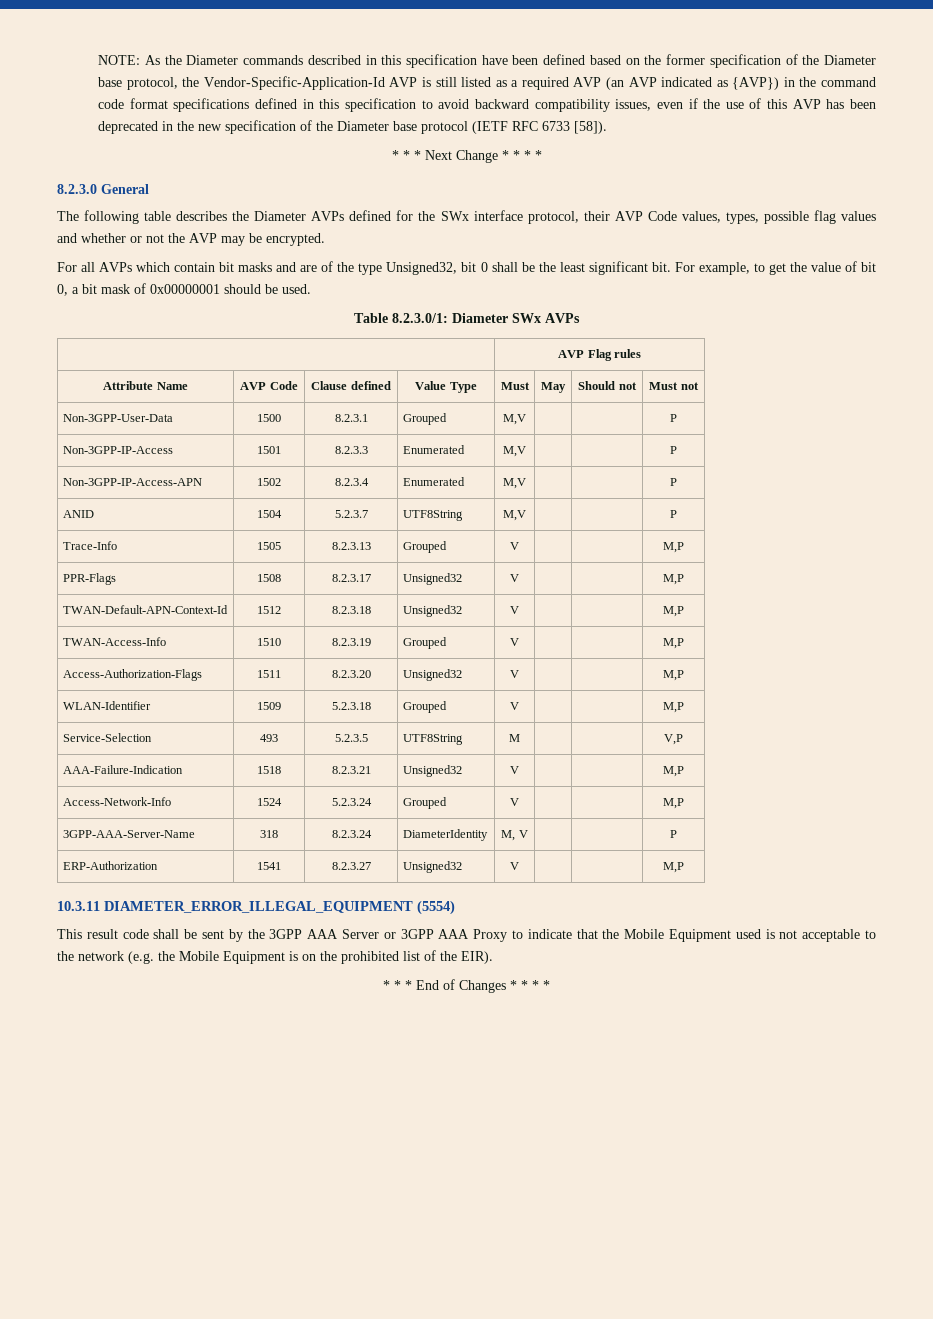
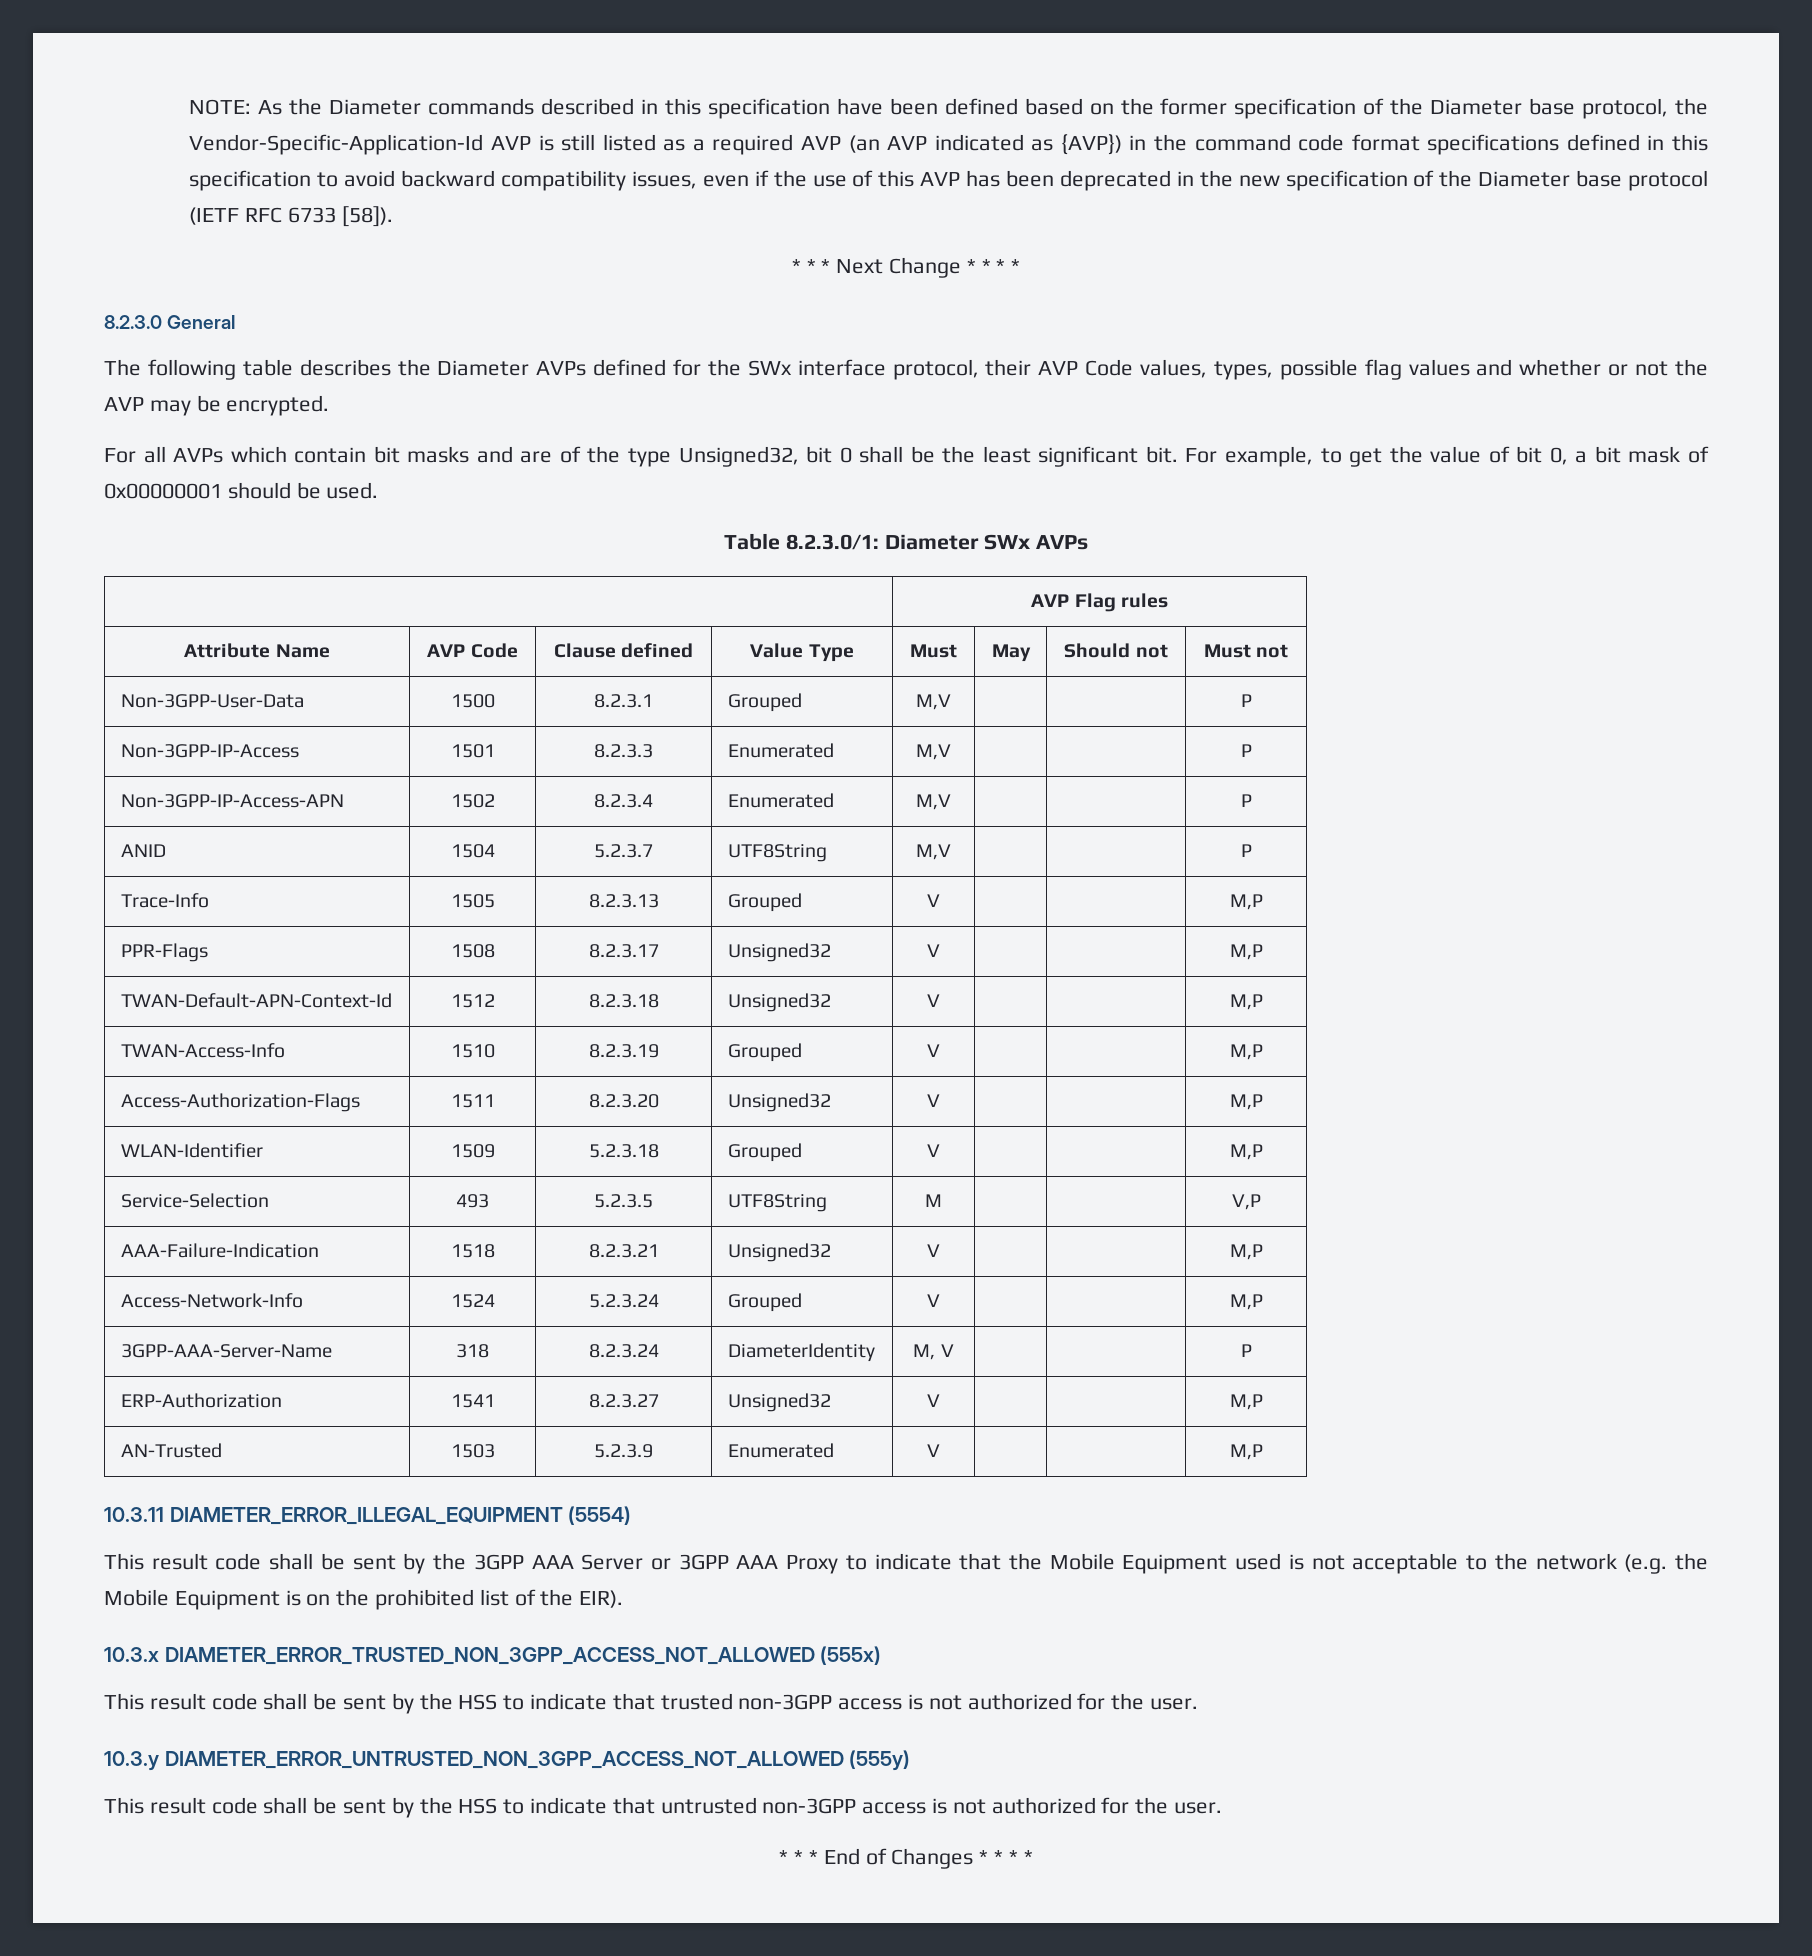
+ AN-Trusted | 1503 | 5.2.3.9 | Enumerated | V | | | M,P
+ 10.3.x DIAMETER_ERROR_TRUSTED_NON_3GPP_ACCESS_NOT_ALLOWED (555x)
+ This result code shall be sent by the HSS to indicate that trusted non-3GPP access is not authorized for the user.
+ 10.3.y DIAMETER_ERROR_UNTRUSTED_NON_3GPP_ACCESS_NOT_ALLOWED (555y)
+ This result code shall be sent by the HSS to indicate that untrusted non-3GPP access is not authorized for the user.

